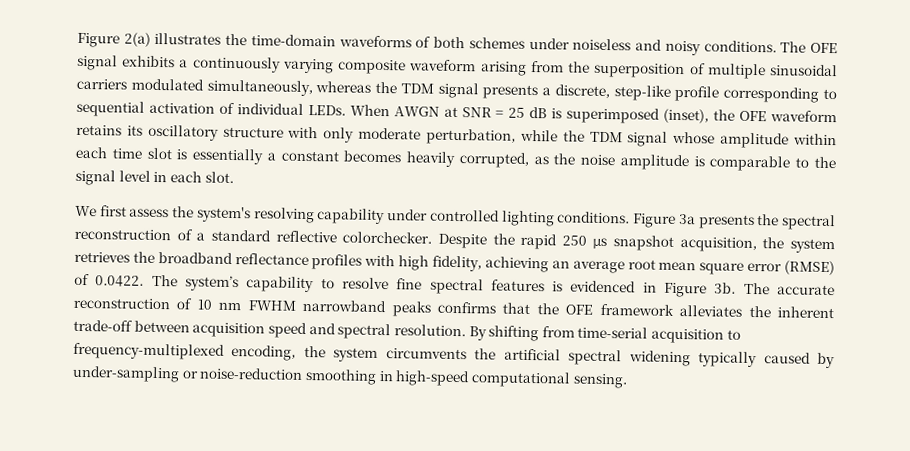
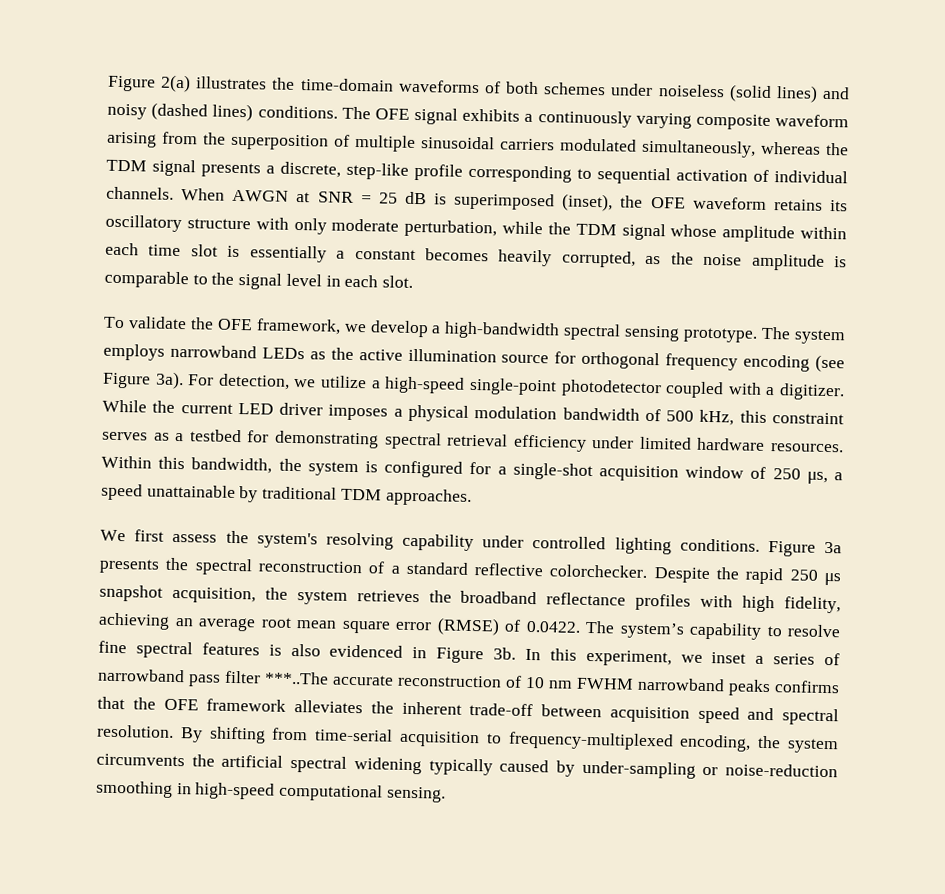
- Figure 2(a) illustrates the time-domain waveforms of both schemes under noiseless and noisy conditions.
+ Figure 2(a) illustrates the time-domain waveforms of both schemes under noiseless (solid lines) and noisy (dashed lines) conditions.
- The OFE signal exhibits a continuously varying composite waveform arising from the superposition of multiple sinusoidal carriers modulated simultaneously, whereas the TDM signal presents a discrete, step-like profile corresponding to sequential activation of individual LEDs.
+ The OFE signal exhibits a continuously varying composite waveform arising from the superposition of multiple sinusoidal carriers modulated simultaneously, whereas the TDM signal presents a discrete, step-like profile corresponding to sequential activation of individual channels.
+ To validate the OFE framework, we develop a high-bandwidth spectral sensing prototype. The system employs narrowband LEDs as the active illumination source for orthogonal frequency encoding (see Figure 3a). For detection, we utilize a high-speed single-point photodetector coupled with a digitizer. While the current LED driver imposes a physical modulation bandwidth of 500 kHz, this constraint serves as a testbed for demonstrating spectral retrieval efficiency under limited hardware resources. Within this bandwidth, the system is configured for a single-shot acquisition window of 250 μs, a speed unattainable by traditional TDM approaches.
- Despite the rapid 250 μs snapshot acquisition, the system retrieves the broadband reflectance profiles with high fidelity, achieving an average root mean square error (RMSE) of 0.0422. The system’s capability to resolve fine spectral features is evidenced in Figure 3b.
+ Despite the rapid 250 μs snapshot acquisition, the system retrieves the broadband reflectance profiles with high fidelity, achieving an average root mean square error (RMSE) of 0.0422. The system’s capability to resolve fine spectral features is also evidenced in Figure 3b.
- The accurate reconstruction of 10 nm FWHM narrowband peaks confirms that the OFE framework alleviates the inherent trade-off between acquisition speed and spectral resolution.
+ In this experiment, we inset a series of narrowband pass filter ***..The accurate reconstruction of 10 nm FWHM narrowband peaks confirms that the OFE framework alleviates the inherent trade-off between acquisition speed and spectral resolution.

